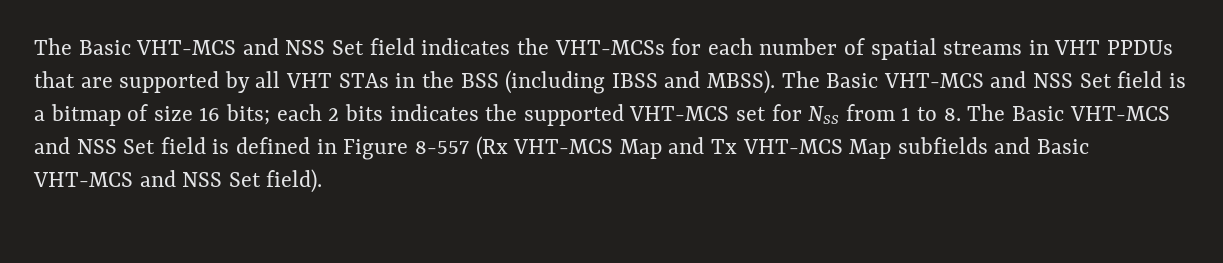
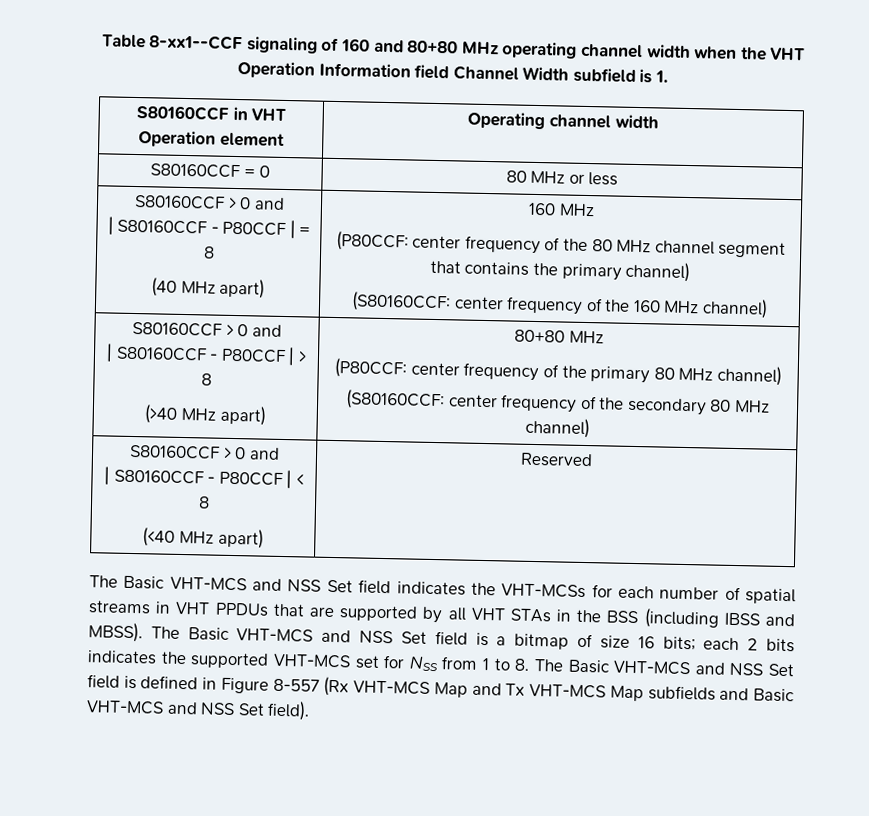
+ Table 8-xx1--CCF signaling of 160 and 80+80 MHz operating channel width when the VHT Operation Information field Channel Width subfield is 1.
+ S80160CCF in VHT Operation element | Operating channel width
+ S80160CCF = 0 | 80 MHz or less
+ S80160CCF > 0 and
+ | S80160CCF - P80CCF | = 8
+ (40 MHz apart) | 160 MHz
+ (P80CCF: center frequency of the 80 MHz channel segment that contains the primary channel)
+ (S80160CCF: center frequency of the 160 MHz channel)
+ S80160CCF > 0 and
+ | S80160CCF - P80CCF | > 8
+ (>40 MHz apart) | 80+80 MHz
+ (P80CCF: center frequency of the primary 80 MHz channel)
+ (S80160CCF: center frequency of the secondary 80 MHz channel)
+ S80160CCF > 0 and
+ | S80160CCF - P80CCF | < 8
+ (<40 MHz apart) | Reserved

